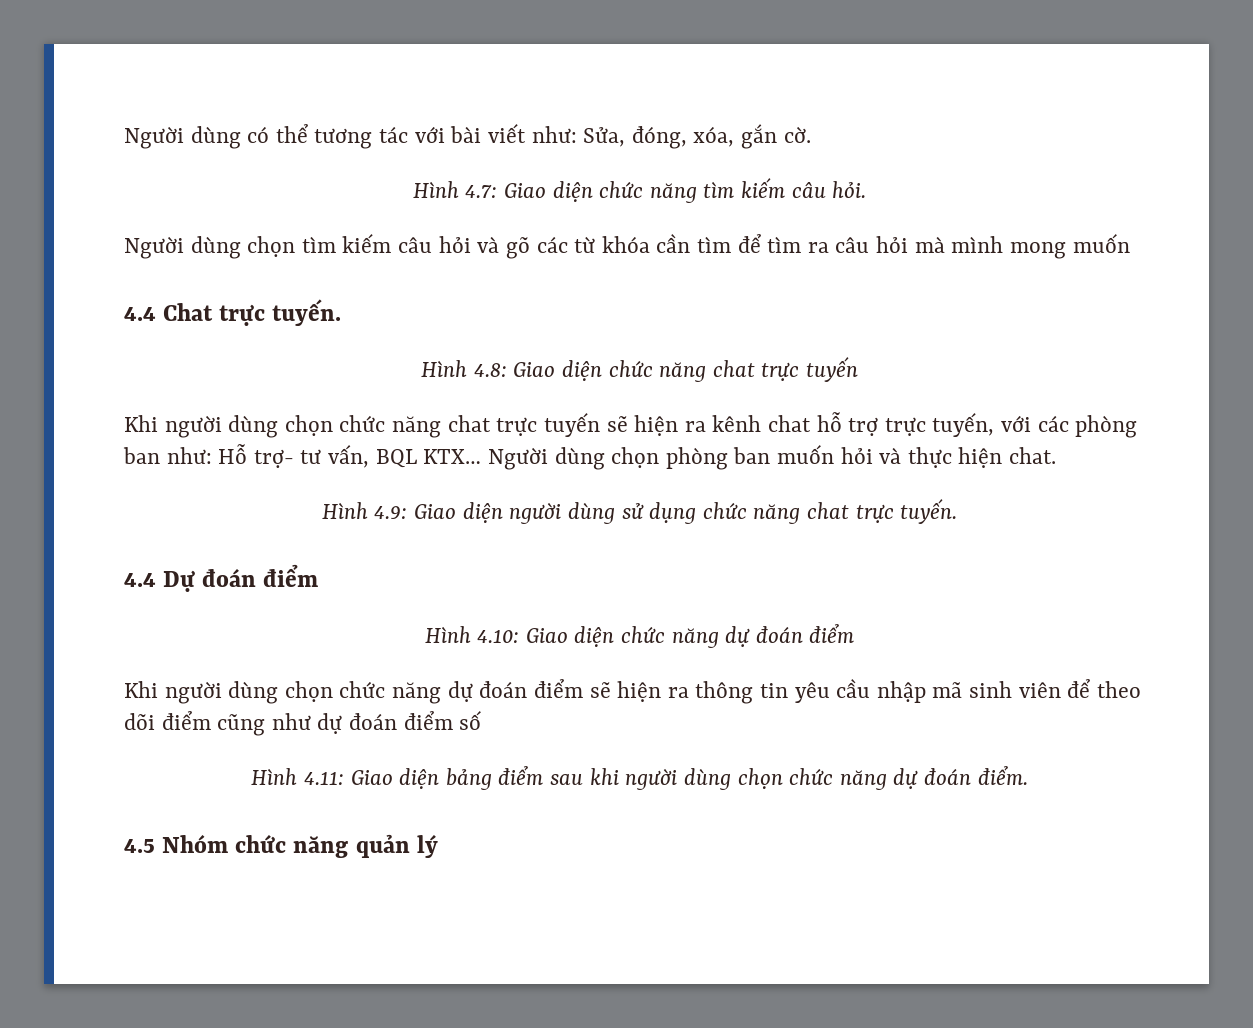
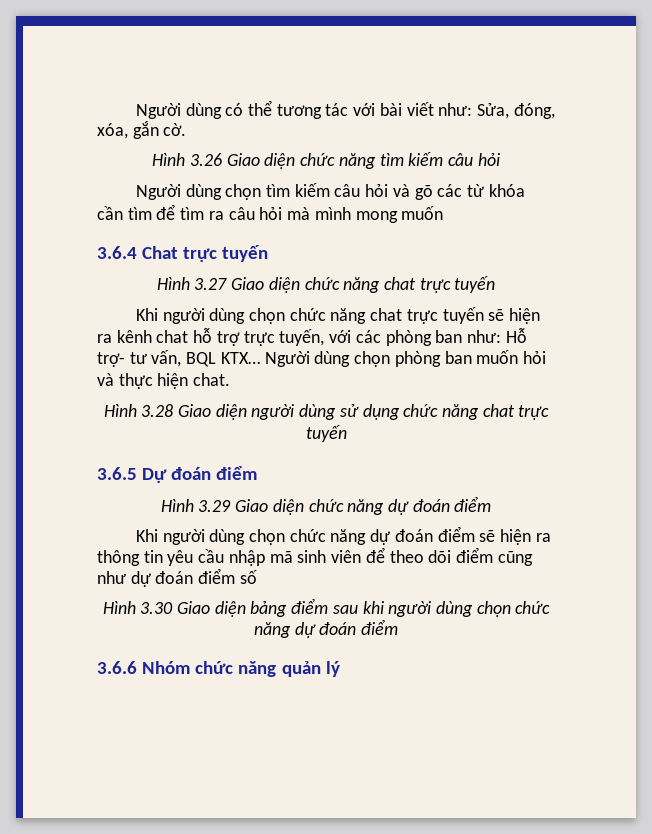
- Hình 4.7: Giao diện chức năng tìm kiếm câu hỏi.
+ Hình 3.26 Giao diện chức năng tìm kiếm câu hỏi
- 4.4 Chat trực tuyến.
- Hình 4.8: Giao diện chức năng chat trực tuyến
+ 3.6.4 Chat trực tuyến
+ Hình 3.27 Giao diện chức năng chat trực tuyến
- Hình 4.9: Giao diện người dùng sử dụng chức năng chat trực tuyến.
- 4.4 Dự đoán điểm
+ Hình 3.28 Giao diện người dùng sử dụng chức năng chat trực tuyến
+ 3.6.5 Dự đoán điểm
- Hình 4.10: Giao diện chức năng dự đoán điểm
+ Hình 3.29 Giao diện chức năng dự đoán điểm
- Hình 4.11: Giao diện bảng điểm sau khi người dùng chọn chức năng dự đoán điểm.
- 4.5 Nhóm chức năng quản lý
+ Hình 3.30 Giao diện bảng điểm sau khi người dùng chọn chức năng dự đoán điểm
+ 3.6.6 Nhóm chức năng quản lý

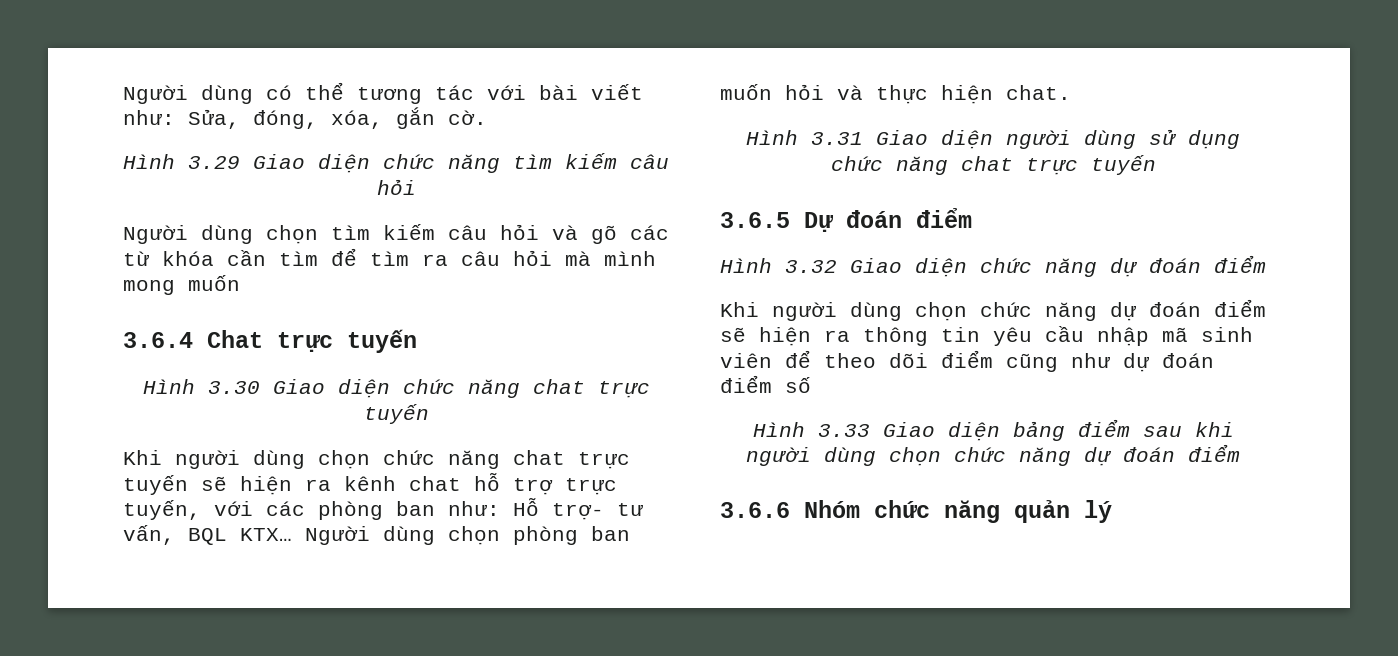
- Hình 3.26 Giao diện chức năng tìm kiếm câu hỏi
+ Hình 3.29 Giao diện chức năng tìm kiếm câu hỏi
- Hình 3.27 Giao diện chức năng chat trực tuyến
+ Hình 3.30 Giao diện chức năng chat trực tuyến
- Hình 3.28 Giao diện người dùng sử dụng chức năng chat trực tuyến
+ Hình 3.31 Giao diện người dùng sử dụng chức năng chat trực tuyến
- Hình 3.29 Giao diện chức năng dự đoán điểm
+ Hình 3.32 Giao diện chức năng dự đoán điểm
- Hình 3.30 Giao diện bảng điểm sau khi người dùng chọn chức năng dự đoán điểm
+ Hình 3.33 Giao diện bảng điểm sau khi người dùng chọn chức năng dự đoán điểm

